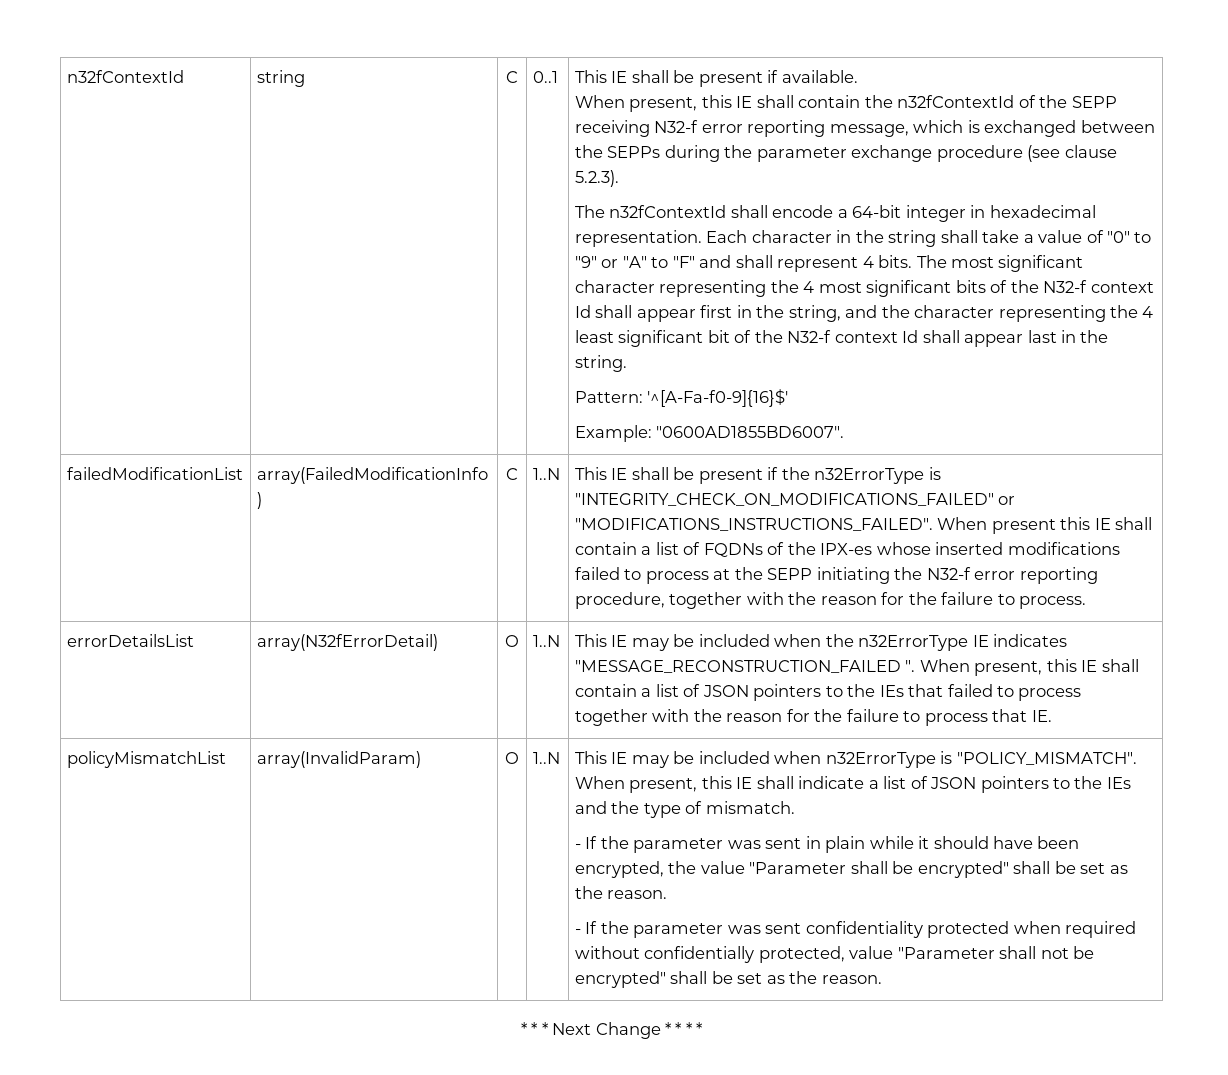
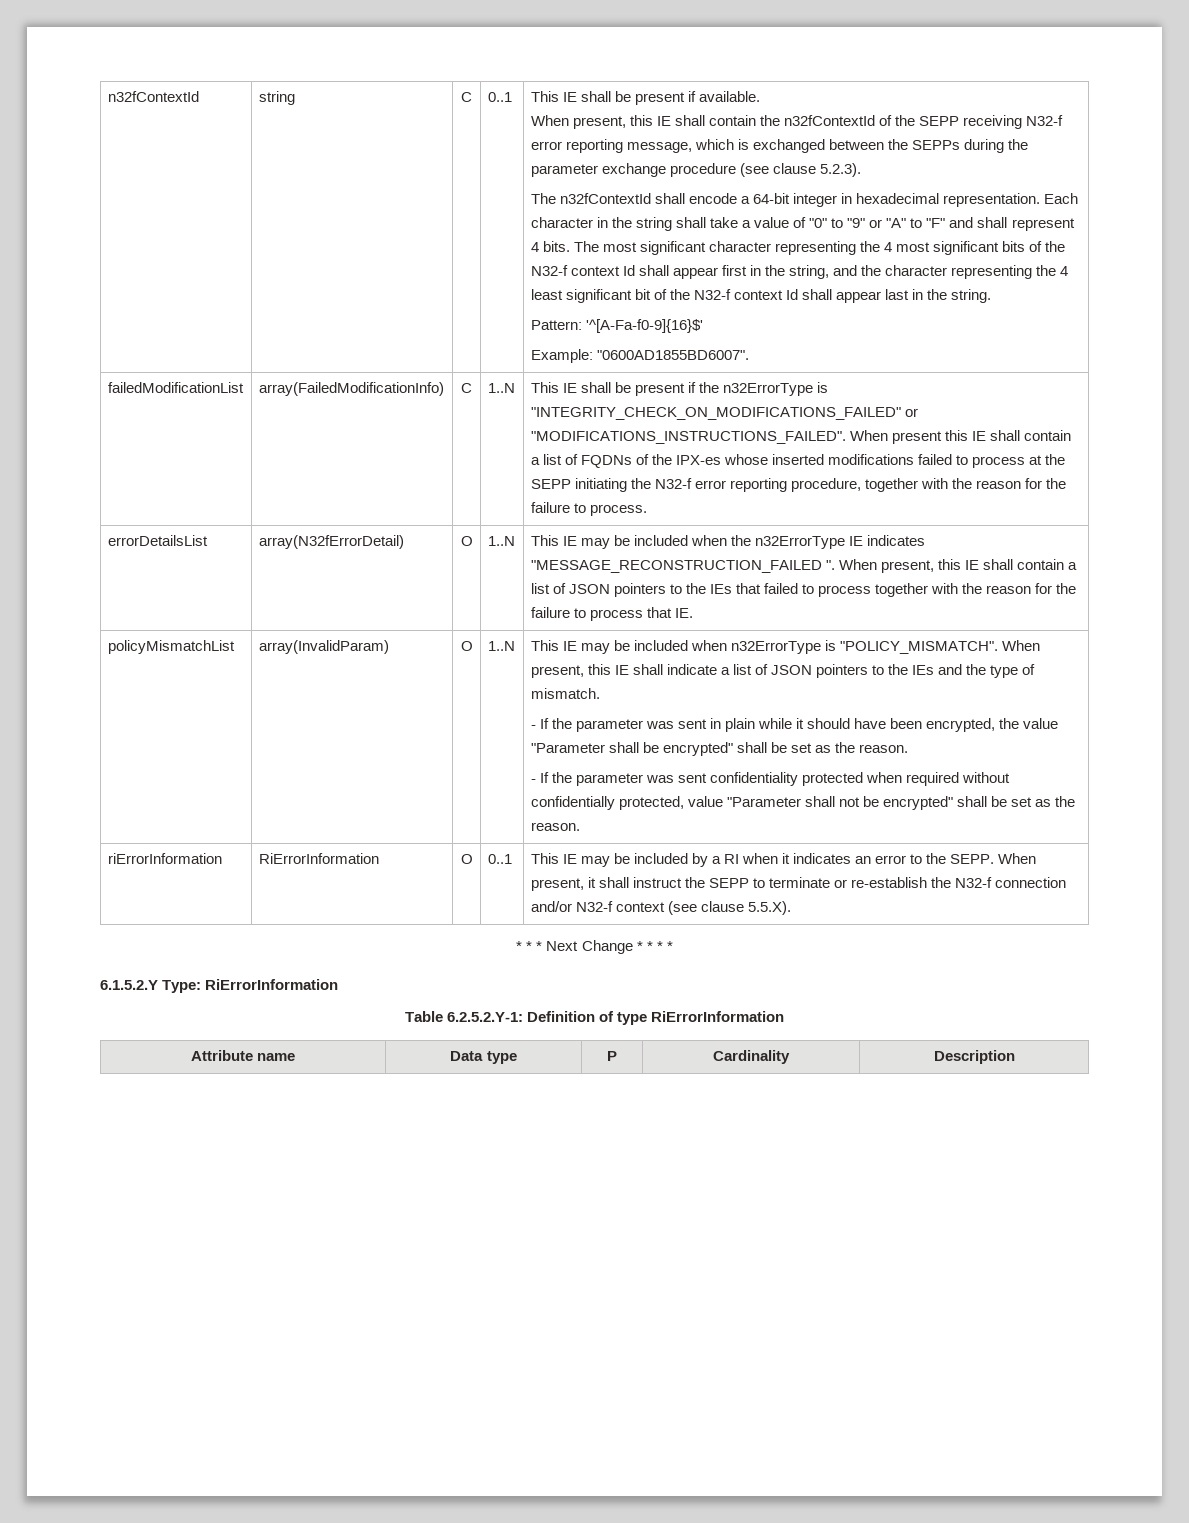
+ riErrorInformation | RiErrorInformation | O | 0..1 | This IE may be included by a RI when it indicates an error to the SEPP. When present, it shall instruct the SEPP to terminate or re-establish the N32-f connection and/or N32-f context (see clause 5.5.X).
+ 6.1.5.2.Y Type: RiErrorInformation
+ Table 6.2.5.2.Y-1: Definition of type RiErrorInformation
+ Attribute name | Data type | P | Cardinality | Description

